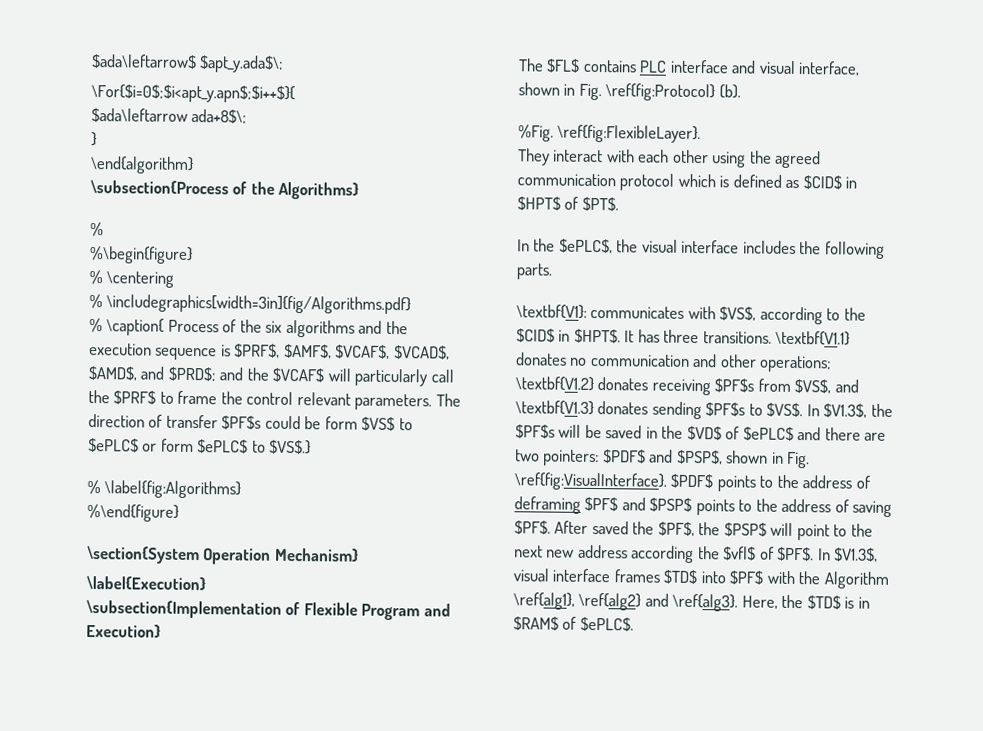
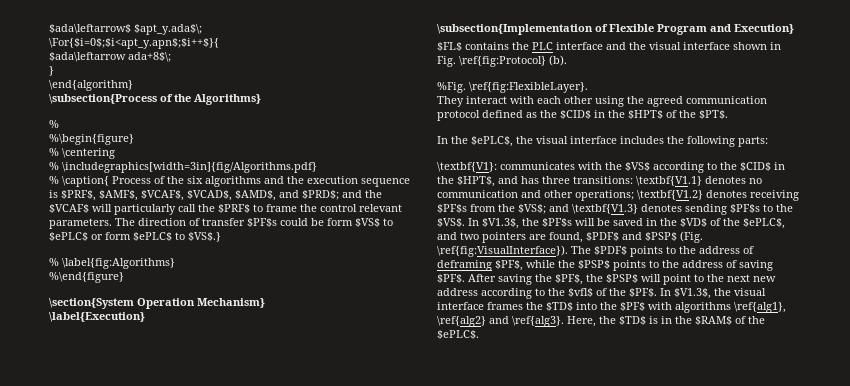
- The $FL$ contains PLC interface and visual interface, shown in Fig. \ref{fig:Protocol} (b).
+ $FL$ contains the PLC interface and the visual interface shown in Fig. \ref{fig:Protocol} (b).
- They interact with each other using the agreed communication protocol which is defined as $CID$ in $HPT$ of $PT$.
+ They interact with each other using the agreed communication protocol defined as the $CID$ in the $HPT$ of the $PT$.
- In the $ePLC$, the visual interface includes the following parts.
+ In the $ePLC$, the visual interface includes the following parts:
- \textbf{V1}: communicates with $VS$, according to the $CID$ in $HPT$. It has three transitions. \textbf{V1.1} donates no communication and other operations; \textbf{V1.2} donates receiving $PF$s from $VS$, and \textbf{V1.3} donates sending $PF$s to $VS$.
+ \textbf{V1}: communicates with the $VS$ according to the $CID$ in the $HPT$, and has three transitions: \textbf{V1.1} denotes no communication and other operations; \textbf{V1.2} denotes receiving $PF$s from the $VS$; and \textbf{V1.3} denotes sending $PF$s to the $VS$.
- In $V1.3$, the $PF$s will be saved in the $VD$ of $ePLC$ and there are two pointers: $PDF$ and $PSP$, shown in Fig. \ref{fig:VisualInterface}. $PDF$ points to the address of deframing $PF$ and $PSP$ points to the address of saving $PF$.
+ In $V1.3$, the $PF$s will be saved in the $VD$ of the $ePLC$, and two pointers are found, $PDF$ and $PSP$ (Fig. \ref{fig:VisualInterface}). The $PDF$ points to the address of deframing $PF$, while the $PSP$ points to the address of saving $PF$.
- After saved the $PF$, the $PSP$ will point to the next new address according the $vfl$ of $PF$.
+ After saving the $PF$, the $PSP$ will point to the next new address according to the $vfl$ of the $PF$.
- In $V1.3$, visual interface frames $TD$ into $PF$ with the Algorithm \ref{alg1}, \ref{alg2} and \ref{alg3}.
+ In $V1.3$, the visual interface frames the $TD$ into the $PF$ with algorithms \ref{alg1}, \ref{alg2} and \ref{alg3}.
- Here, the $TD$ is in $RAM$ of $ePLC$.
+ Here, the $TD$ is in the $RAM$ of the $ePLC$.

